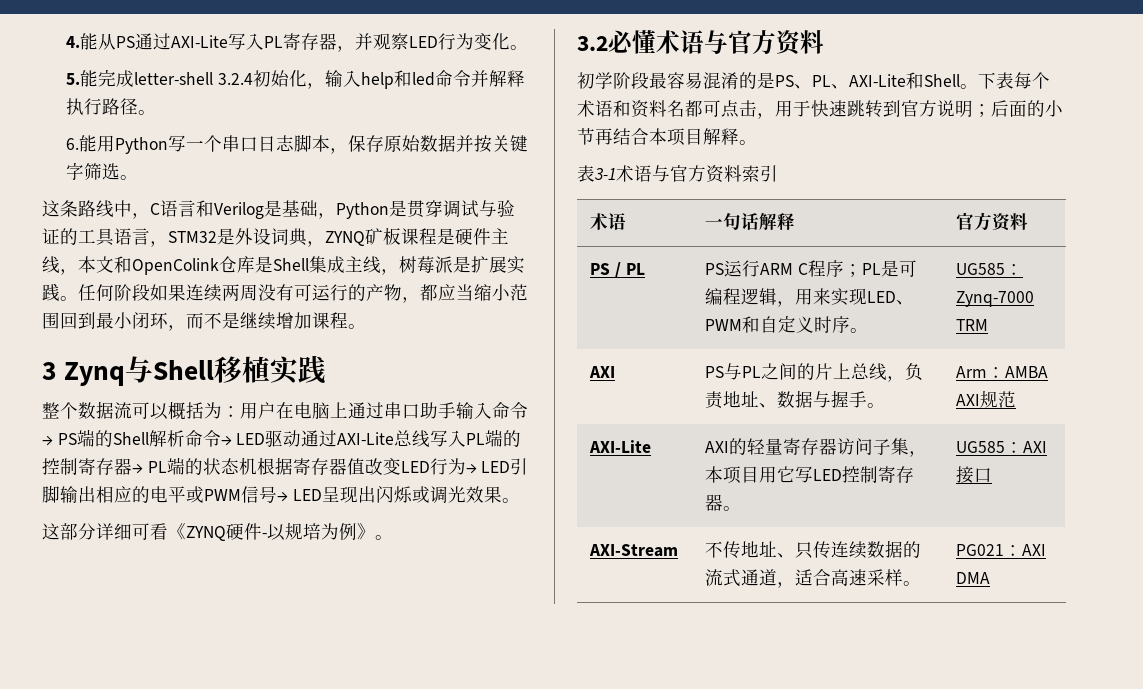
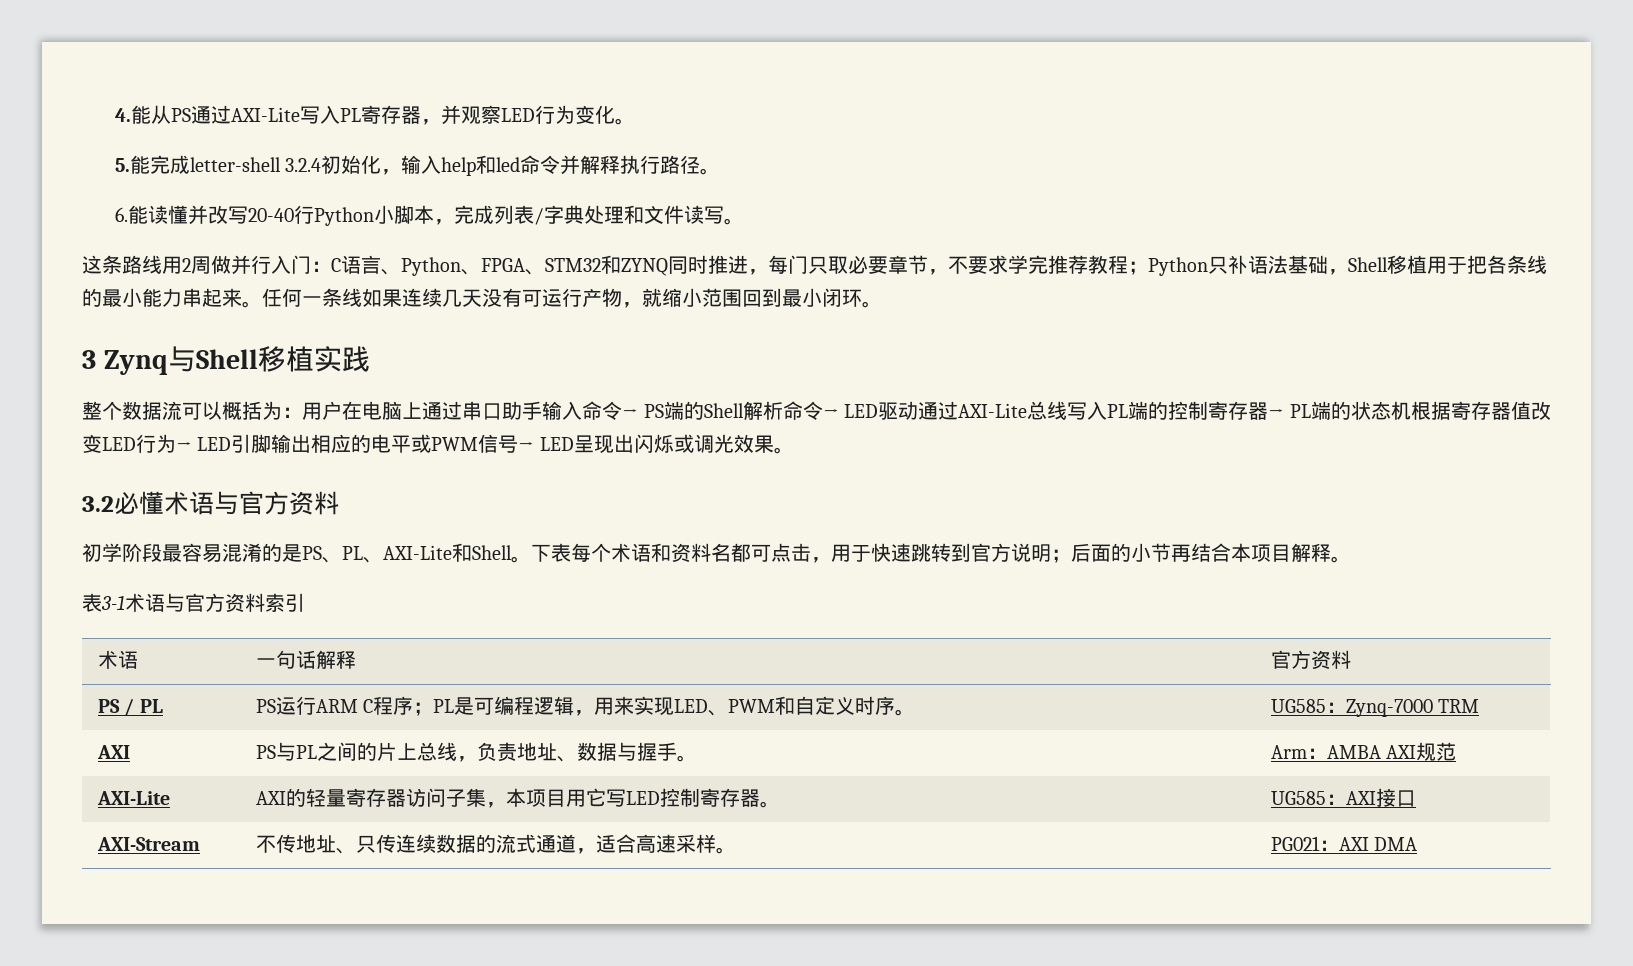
- 6.能用Python写一个串口日志脚本，保存原始数据并按关键字筛选。
- 这条路线中，C语言和Verilog是基础，Python是贯穿调试与验证的工具语言，STM32是外设词典，ZYNQ矿板课程是硬件主线，本文和OpenColink仓库是Shell集成主线，树莓派是扩展实践。任何阶段如果连续两周没有可运行的产物，都应当缩小范围回到最小闭环，而不是继续增加课程。
+ 6.能读懂并改写20-40行Python小脚本，完成列表/字典处理和文件读写。
+ 这条路线用2周做并行入门：C语言、Python、FPGA、STM32和ZYNQ同时推进，每门只取必要章节，不要求学完推荐教程；Python只补语法基础，Shell移植用于把各条线的最小能力串起来。任何一条线如果连续几天没有可运行产物，就缩小范围回到最小闭环。
- 这部分详细可看《ZYNQ硬件-以规培为例》。

